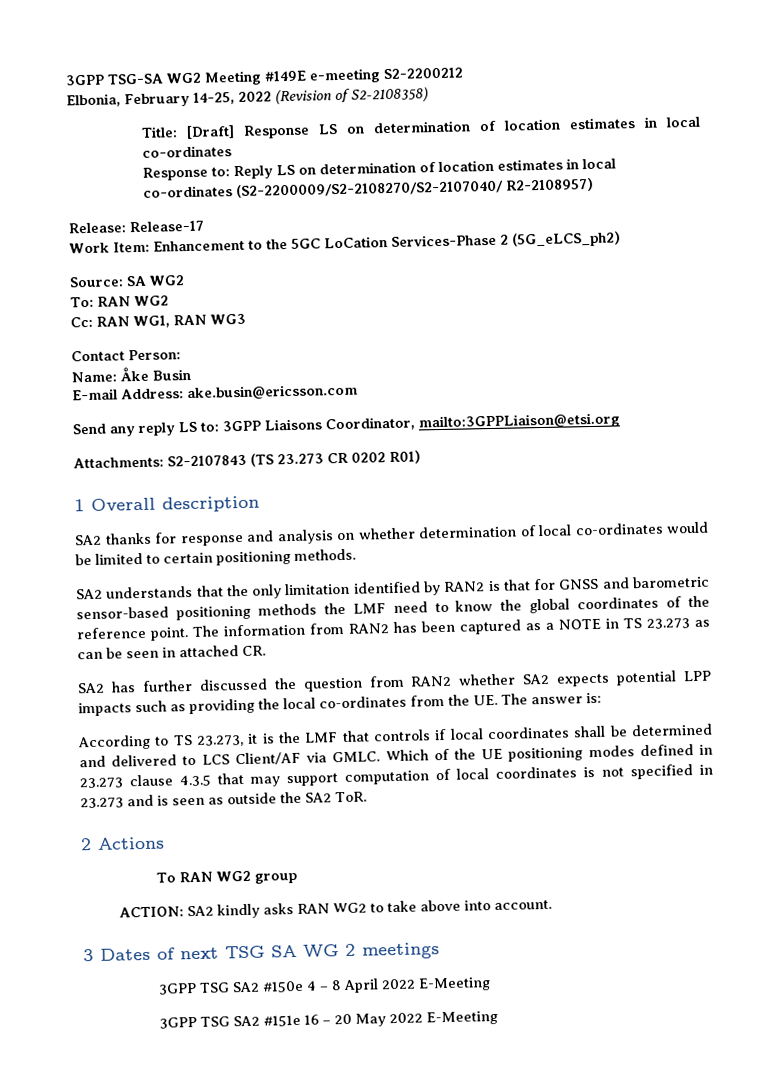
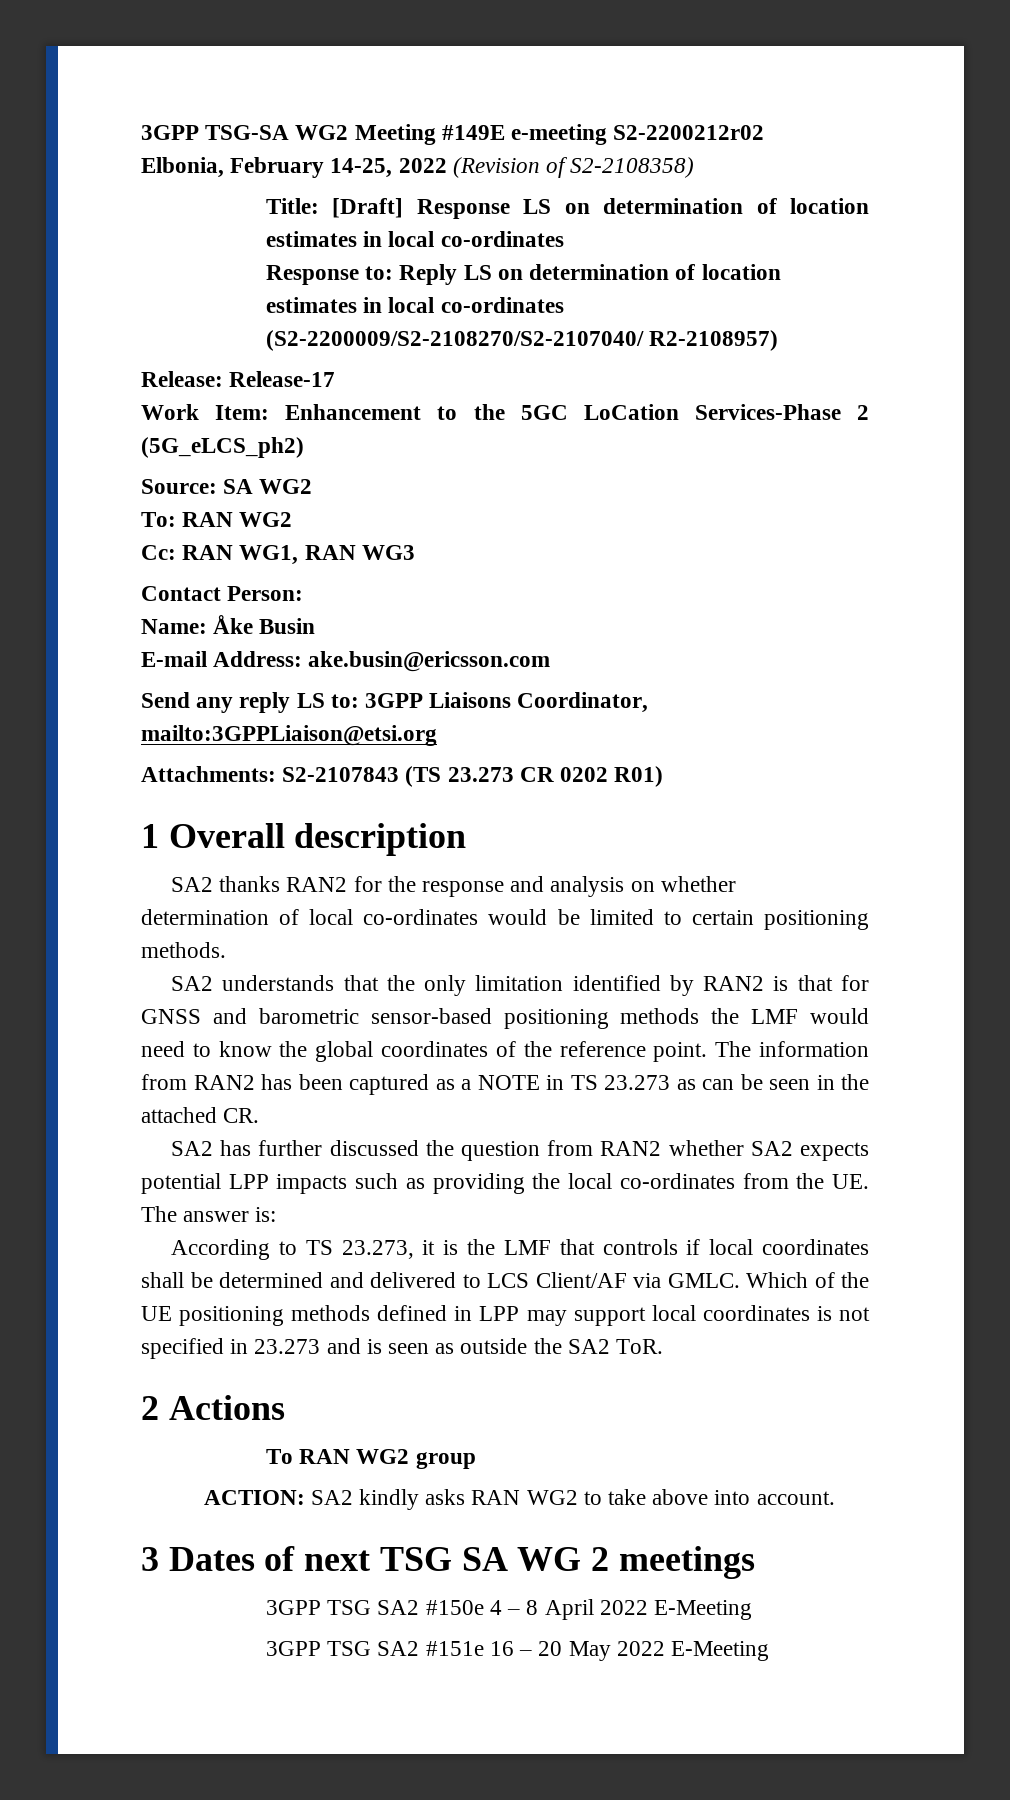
- 3GPP TSG-SA WG2 Meeting #149E e-meeting S2-2200212
+ 3GPP TSG-SA WG2 Meeting #149E e-meeting S2-2200212r02
- SA2 thanks for response and analysis on whether determination of local co-ordinates would be limited to certain positioning methods.
+ SA2 thanks RAN2 for the response and analysis on whether determination of local co-ordinates would be limited to certain positioning methods.
- SA2 understands that the only limitation identified by RAN2 is that for GNSS and barometric sensor-based positioning methods the LMF need to know the global coordinates of the reference point.
+ SA2 understands that the only limitation identified by RAN2 is that for GNSS and barometric sensor-based positioning methods the LMF would need to know the global coordinates of the reference point.
- The information from RAN2 has been captured as a NOTE in TS 23.273 as can be seen in attached CR.
+ The information from RAN2 has been captured as a NOTE in TS 23.273 as can be seen in the attached CR.
- Which of the UE positioning modes defined in 23.273 clause 4.3.5 that may support computation of local coordinates is not specified in 23.273 and is seen as outside the SA2 ToR.
+ Which of the UE positioning methods defined in LPP may support local coordinates is not specified in 23.273 and is seen as outside the SA2 ToR.

